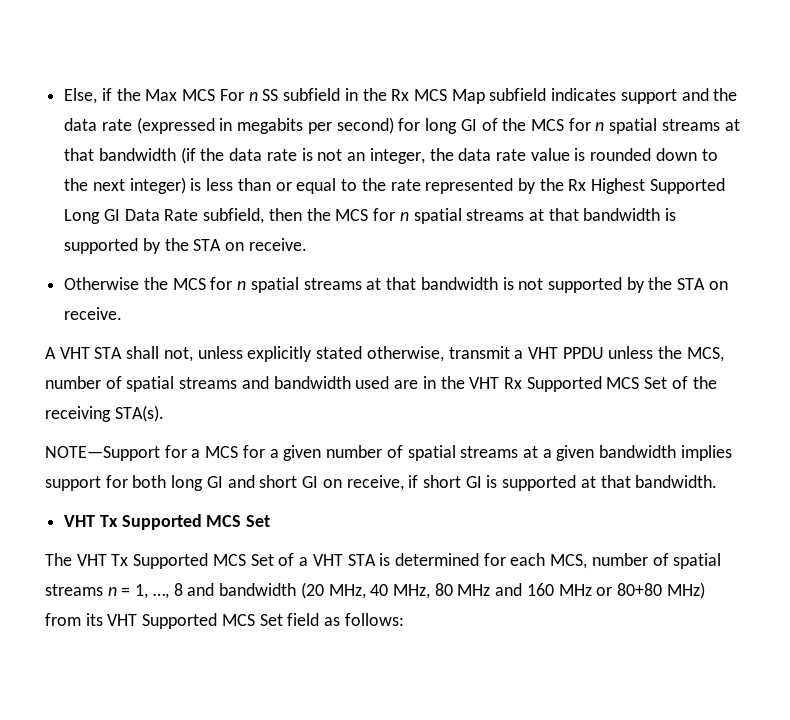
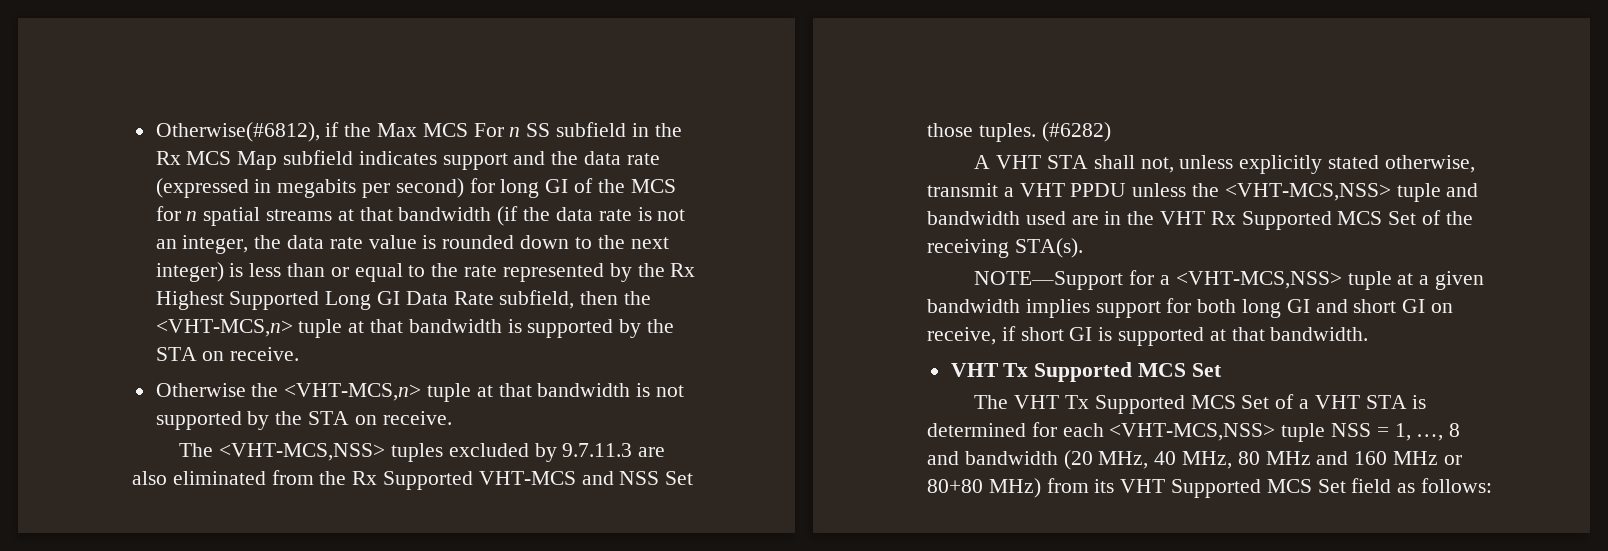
- Else, if the Max MCS For n SS subfield in the Rx MCS Map subfield indicates support and the data rate (expressed in megabits per second) for long GI of the MCS for n spatial streams at that bandwidth (if the data rate is not an integer, the data rate value is rounded down to the next integer) is less than or equal to the rate represented by the Rx Highest Supported Long GI Data Rate subfield, then the MCS for n spatial streams at that bandwidth is supported by the STA on receive.
+ Otherwise(#6812), if the Max MCS For n SS subfield in the Rx MCS Map subfield indicates support and the data rate (expressed in megabits per second) for long GI of the MCS for n spatial streams at that bandwidth (if the data rate is not an integer, the data rate value is rounded down to the next integer) is less than or equal to the rate represented by the Rx Highest Supported Long GI Data Rate subfield, then the <VHT-MCS,n> tuple at that bandwidth is supported by the STA on receive.
- Otherwise the MCS for n spatial streams at that bandwidth is not supported by the STA on receive.
+ Otherwise the <VHT-MCS,n> tuple at that bandwidth is not supported by the STA on receive.
+ The <VHT-MCS,NSS> tuples excluded by 9.7.11.3 are also eliminated from the Rx Supported VHT-MCS and NSS Set those tuples. (#6282)
- A VHT STA shall not, unless explicitly stated otherwise, transmit a VHT PPDU unless the MCS, number of spatial streams and bandwidth used are in the VHT Rx Supported MCS Set of the receiving STA(s).
+ A VHT STA shall not, unless explicitly stated otherwise, transmit a VHT PPDU unless the <VHT-MCS,NSS> tuple and bandwidth used are in the VHT Rx Supported MCS Set of the receiving STA(s).
- NOTE—Support for a MCS for a given number of spatial streams at a given bandwidth implies support for both long GI and short GI on receive, if short GI is supported at that bandwidth.
+ NOTE—Support for a <VHT-MCS,NSS> tuple at a given bandwidth implies support for both long GI and short GI on receive, if short GI is supported at that bandwidth.
- The VHT Tx Supported MCS Set of a VHT STA is determined for each MCS, number of spatial streams n = 1, …, 8 and bandwidth (20 MHz, 40 MHz, 80 MHz and 160 MHz or 80+80 MHz) from its VHT Supported MCS Set field as follows:
+ The VHT Tx Supported MCS Set of a VHT STA is determined for each <VHT-MCS,NSS> tuple NSS = 1, …, 8 and bandwidth (20 MHz, 40 MHz, 80 MHz and 160 MHz or 80+80 MHz) from its VHT Supported MCS Set field as follows:

